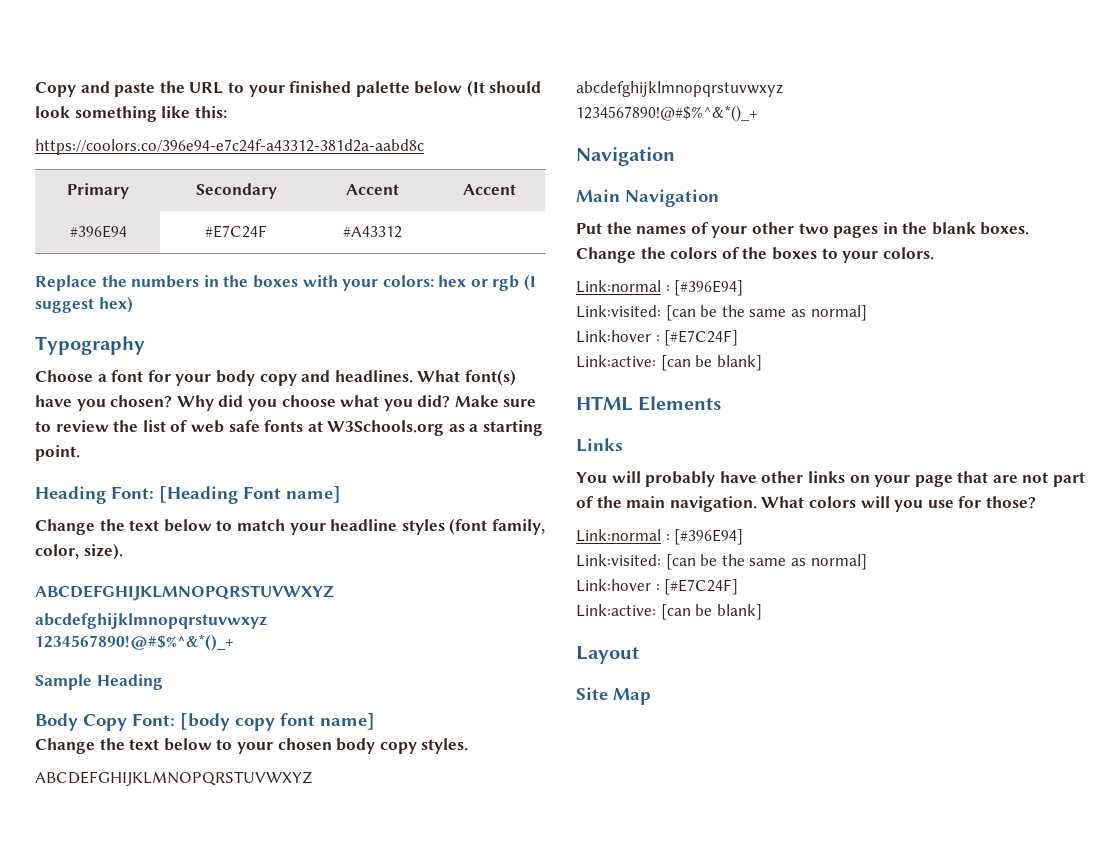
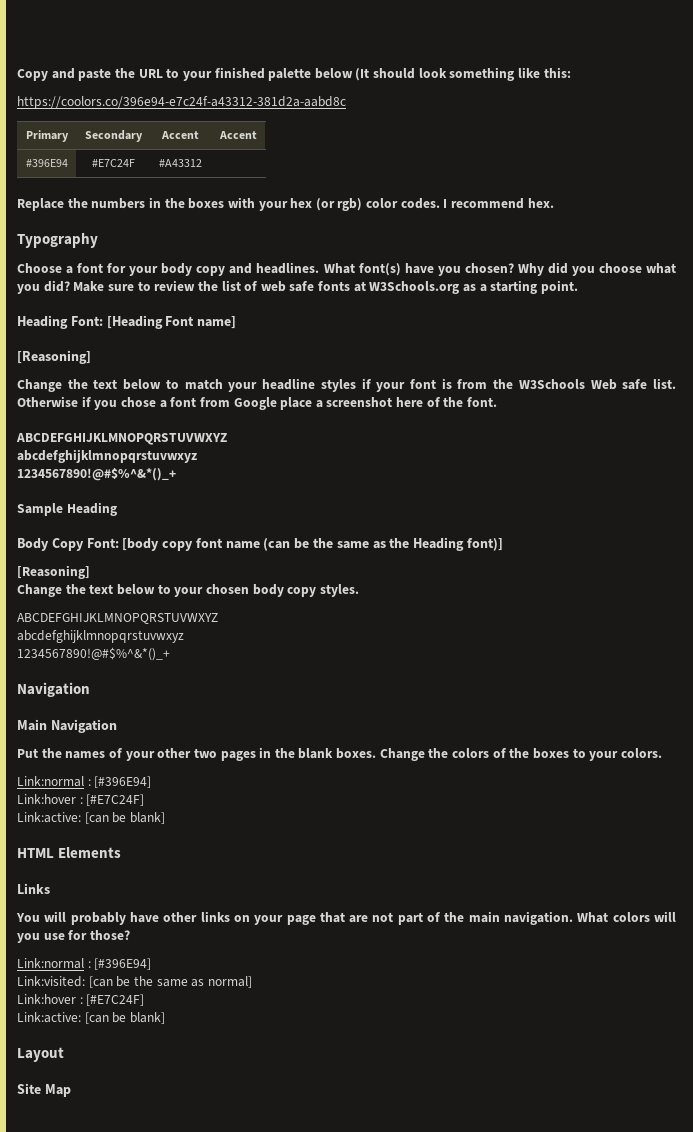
- Replace the numbers in the boxes with your colors: hex or rgb (I suggest hex)
+ Replace the numbers in the boxes with your hex (or rgb) color codes. I recommend hex.
  Heading Font: [Heading Font name]
+ [Reasoning]
- Change the text below to match your headline styles (font family, color, size).
+ Change the text below to match your headline styles if your font is from the W3Schools Web safe list. Otherwise if you chose a font from Google place a screenshot here of the font.
- Body Copy Font: [body copy font name]
+ Body Copy Font: [body copy font name (can be the same as the Heading font)]
+ [Reasoning]
  Change the colors of the boxes to your colors.
  Link:normal : [#396E94]
- Link:visited: [can be the same as normal]

